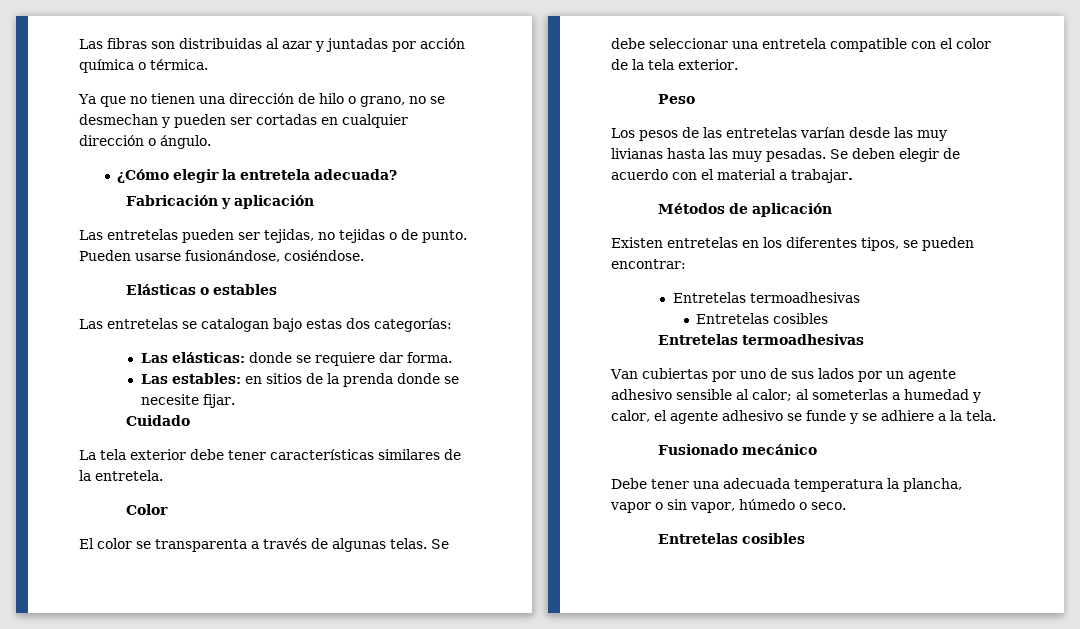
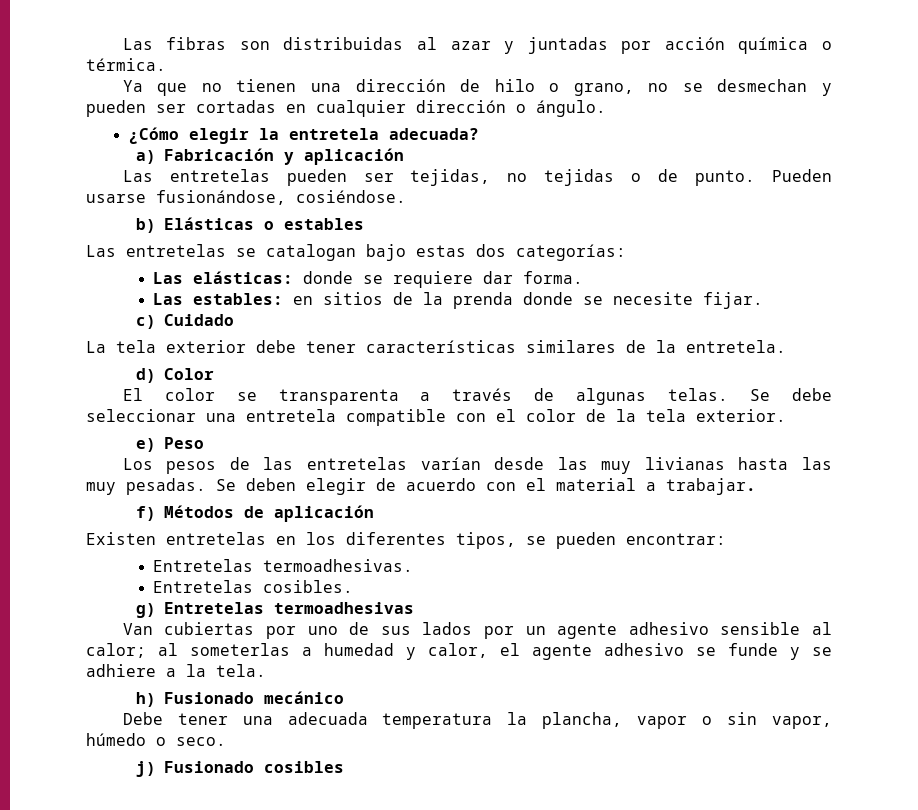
- Fabricación y aplicación
+ a) Fabricación y aplicación
- Elásticas o estables
+ b) Elásticas o estables
- Cuidado
+ c) Cuidado
- Color
+ d) Color
- Peso
+ e) Peso
- Métodos de aplicación
+ f) Métodos de aplicación
  Existen entretelas en los diferentes tipos, se pueden encontrar:
- Entretelas termoadhesivas
- Entretelas cosibles
- Entretelas termoadhesivas
+ Entretelas termoadhesivas.
+ Entretelas cosibles.
+ g) Entretelas termoadhesivas
- Fusionado mecánico
+ h) Fusionado mecánico
  Debe tener una adecuada temperatura la plancha, vapor o sin vapor, húmedo o seco.
- Entretelas cosibles
+ j) Fusionado cosibles

